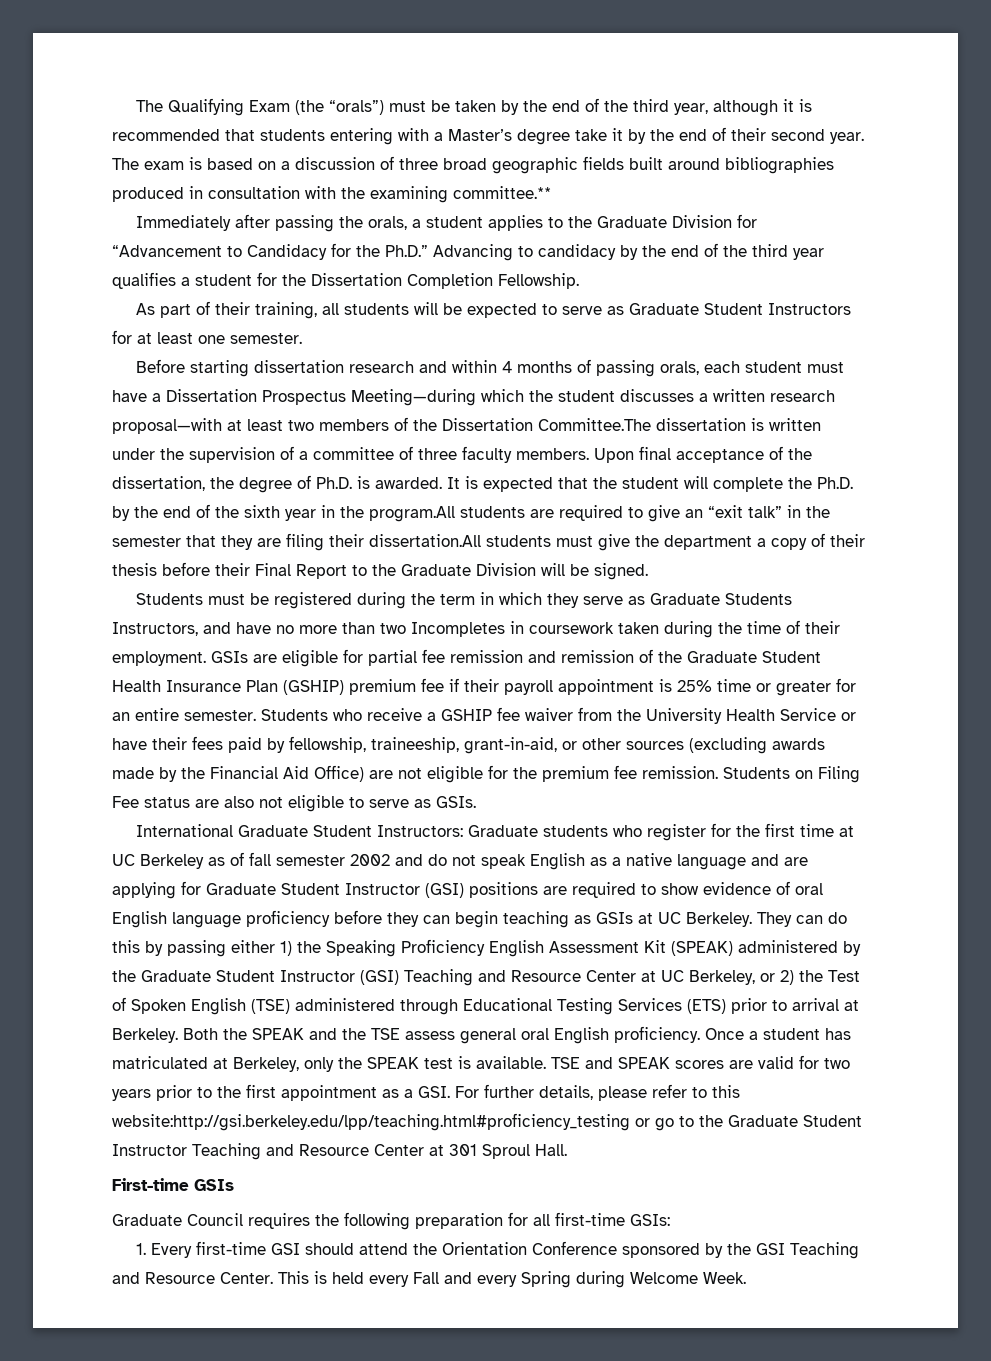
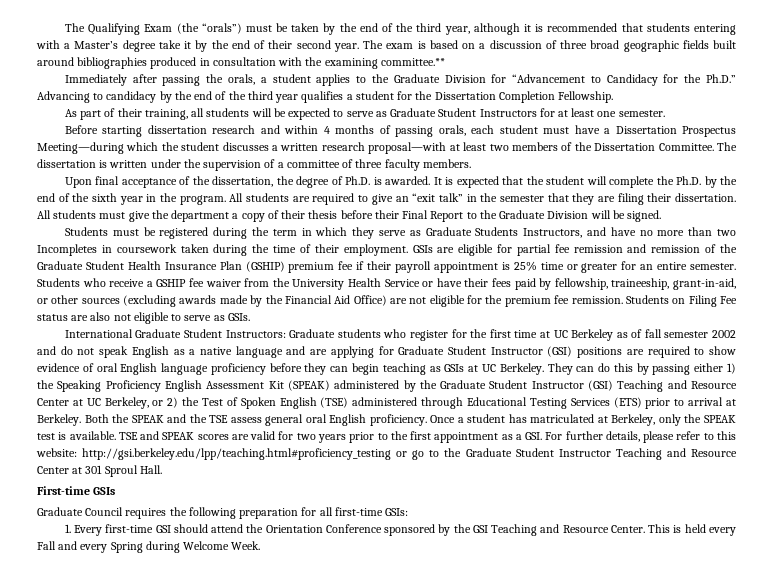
- Before starting dissertation research and within 4 months of passing orals, each student must have a Dissertation Prospectus Meeting—during which the student discusses a written research proposal—with at least two members of the Dissertation Committee.The dissertation is written under the supervision of a committee of three faculty members. Upon final acceptance of the dissertation, the degree of Ph.D. is awarded.
+ Before starting dissertation research and within 4 months of passing orals, each student must have a Dissertation Prospectus Meeting—during which the student discusses a written research proposal—with at least two members of the Dissertation Committee. The dissertation is written under the supervision of a committee of three faculty members.
+ Upon final acceptance of the dissertation, the degree of Ph.D. is awarded.
- It is expected that the student will complete the Ph.D. by the end of the sixth year in the program.All students are required to give an “exit talk” in the semester that they are filing their dissertation.All students must give the department a copy of their thesis before their Final Report to the Graduate Division will be signed.
+ It is expected that the student will complete the Ph.D. by the end of the sixth year in the program. All students are required to give an “exit talk” in the semester that they are filing their dissertation. All students must give the department a copy of their thesis before their Final Report to the Graduate Division will be signed.
- TSE and SPEAK scores are valid for two years prior to the first appointment as a GSI. For further details, please refer to this website:http://gsi.berkeley.edu/lpp/teaching.html#proficiency_testing or go to the Graduate Student Instructor Teaching and Resource Center at 301 Sproul Hall.
+ TSE and SPEAK scores are valid for two years prior to the first appointment as a GSI. For further details, please refer to this website: http://gsi.berkeley.edu/lpp/teaching.html#proficiency_testing or go to the Graduate Student Instructor Teaching and Resource Center at 301 Sproul Hall.

